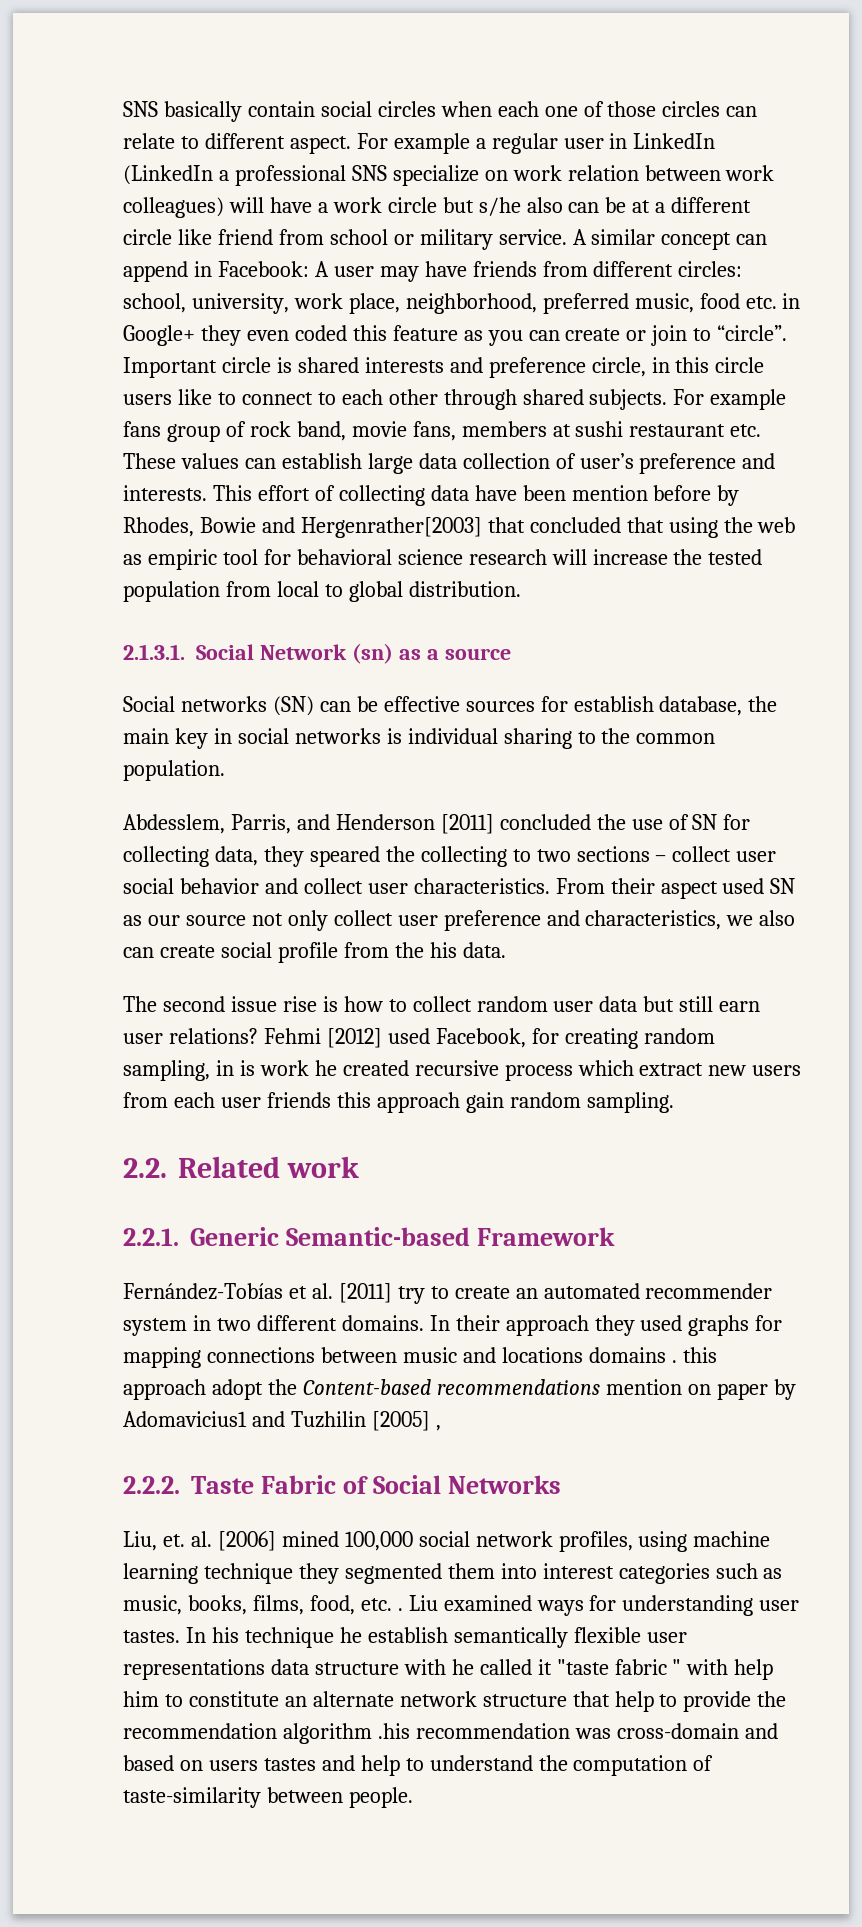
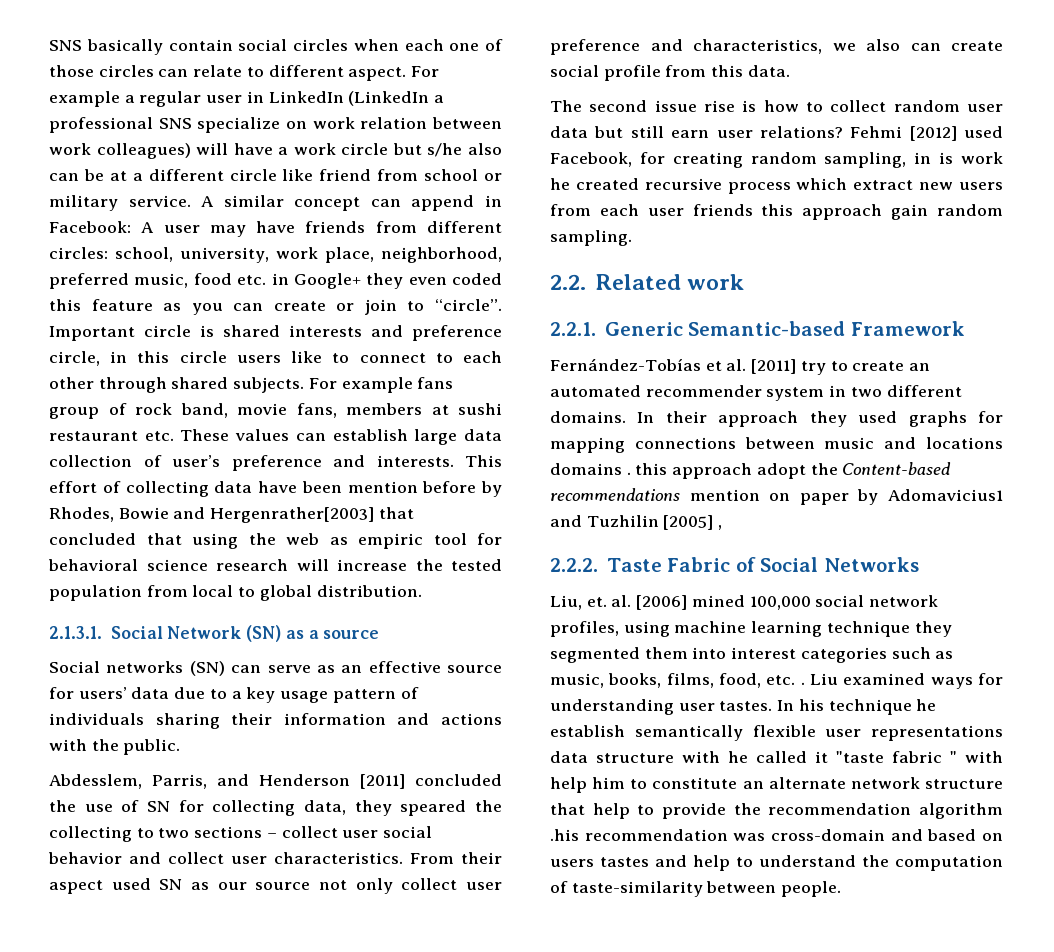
- 2.1.3.1. Social Network (sn) as a source
+ 2.1.3.1. Social Network (SN) as a source
- Social networks (SN) can be effective sources for establish database, the main key in social networks is individual sharing to the common population.
+ Social networks (SN) can serve as an effective source for users’ data due to a key usage pattern of individuals sharing their information and actions with the public.
- From their aspect used SN as our source not only collect user preference and characteristics, we also can create social profile from the his data.
+ From their aspect used SN as our source not only collect user preference and characteristics, we also can create social profile from this data.

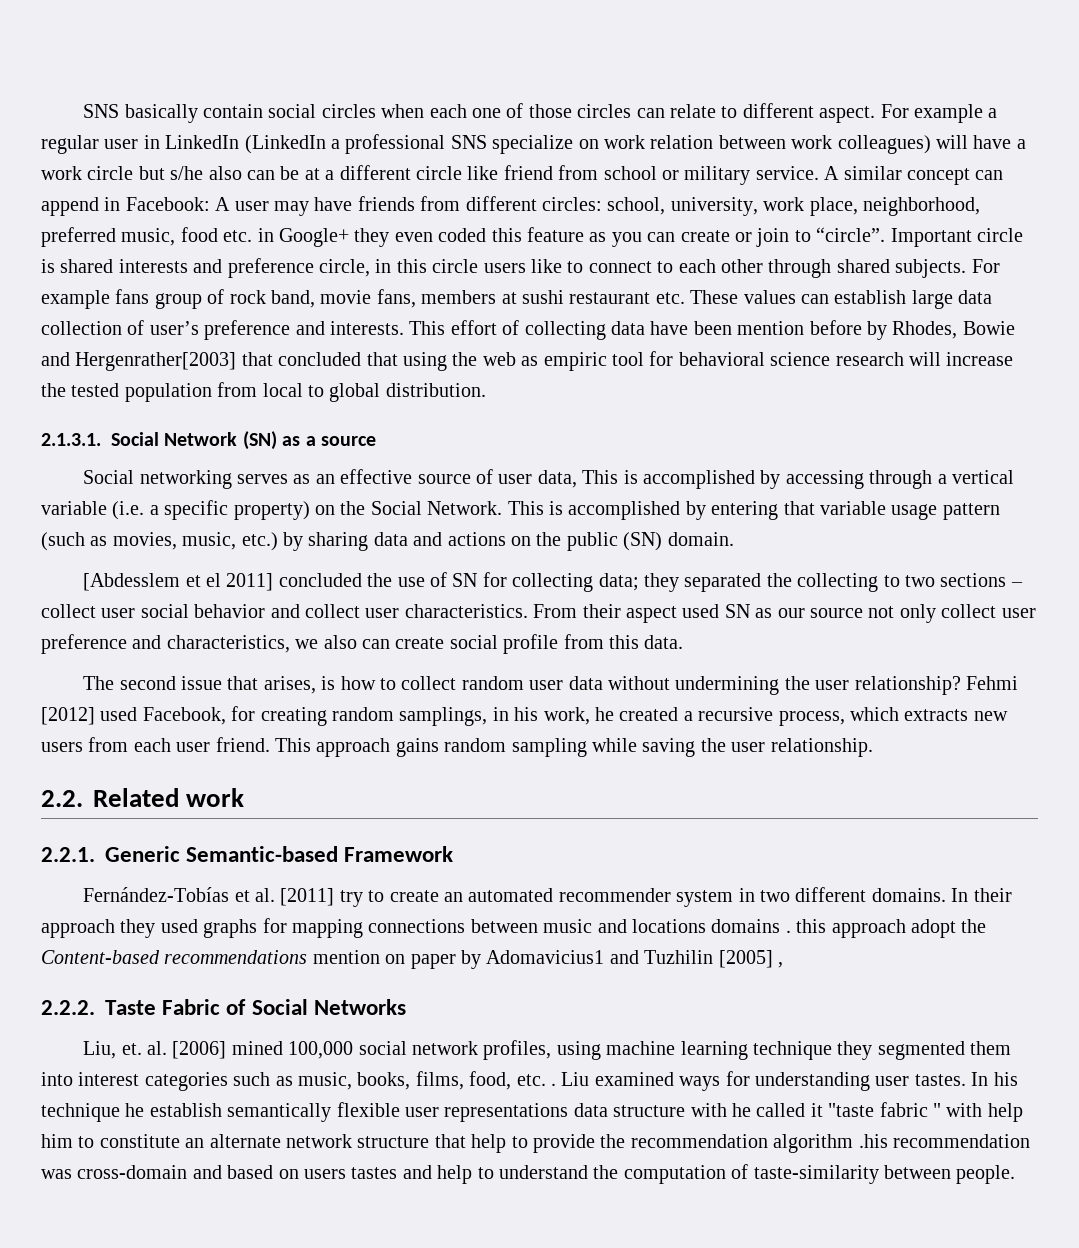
- Social networks (SN) can serve as an effective source for users’ data due to a key usage pattern of individuals sharing their information and actions with the public.
- Abdesslem, Parris, and Henderson [2011] concluded the use of SN for collecting data, they speared the collecting to two sections – collect user social behavior and collect user characteristics.
+ Social networking serves as an effective source of user data, This is accomplished by accessing through a vertical variable (i.e. a specific property) on the Social Network. This is accomplished by entering that variable usage pattern (such as movies, music, etc.) by sharing data and actions on the public (SN) domain.
+ [Abdesslem et el 2011] concluded the use of SN for collecting data; they separated the collecting to two sections – collect user social behavior and collect user characteristics.
- The second issue rise is how to collect random user data but still earn user relations?
+ The second issue that arises, is how to collect random user data without undermining the user relationship?
- Fehmi [2012] used Facebook, for creating random sampling, in is work he created recursive process which extract new users from each user friends this approach gain random sampling.
+ Fehmi [2012] used Facebook, for creating random samplings, in his work, he created a recursive process, which extracts new users from each user friend. This approach gains random sampling while saving the user relationship.

